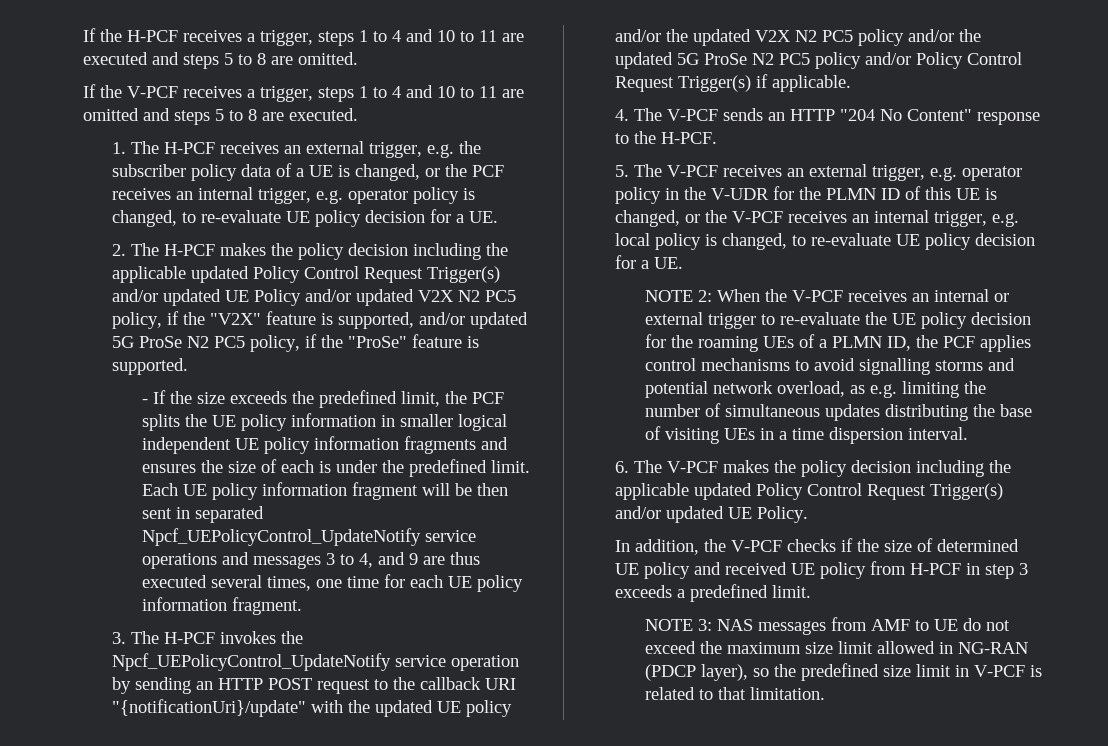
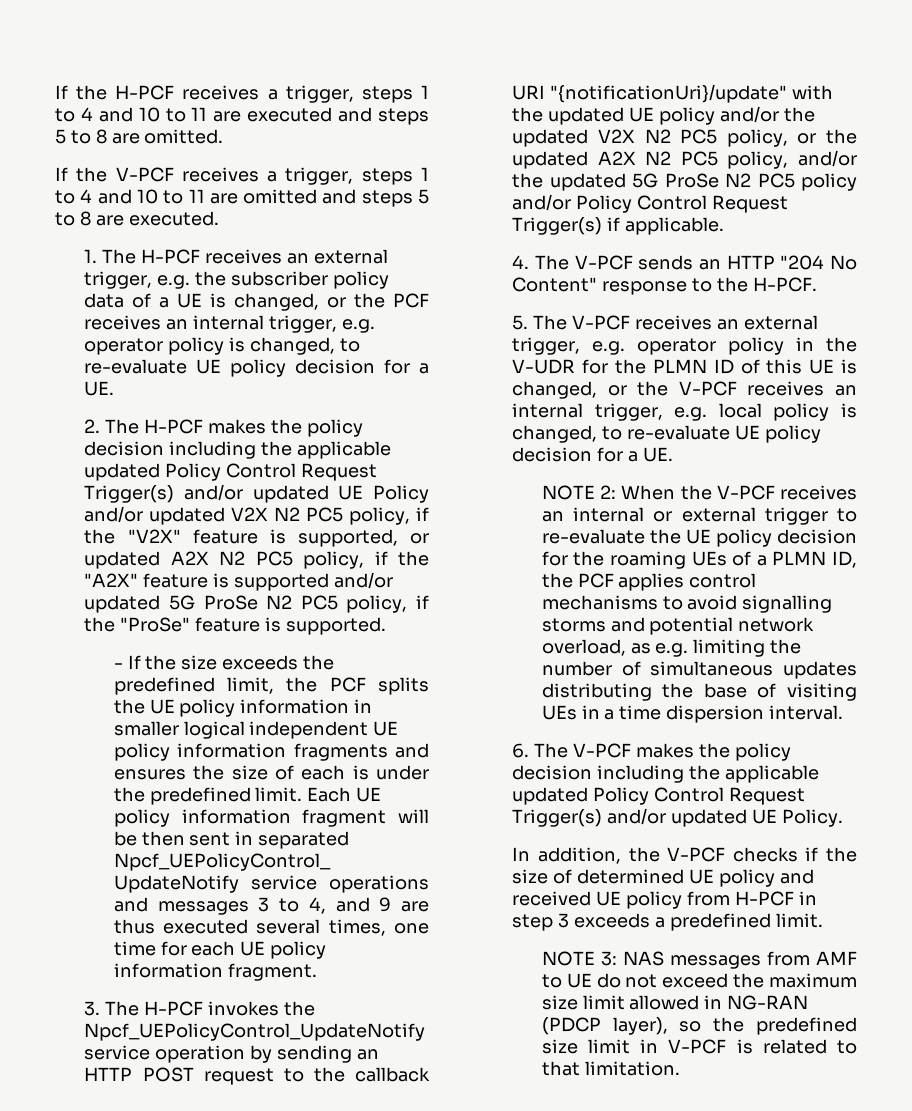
- 2. The H-PCF makes the policy decision including the applicable updated Policy Control Request Trigger(s) and/or updated UE Policy and/or updated V2X N2 PC5 policy, if the "V2X" feature is supported, and/or updated 5G ProSe N2 PC5 policy, if the "ProSe" feature is supported.
+ 2. The H-PCF makes the policy decision including the applicable updated Policy Control Request Trigger(s) and/or updated UE Policy and/or updated V2X N2 PC5 policy, if the "V2X" feature is supported, or updated A2X N2 PC5 policy, if the "A2X" feature is supported and/or updated 5G ProSe N2 PC5 policy, if the "ProSe" feature is supported.
- 3. The H-PCF invokes the Npcf_UEPolicyControl_UpdateNotify service operation by sending an HTTP POST request to the callback URI "{notificationUri}/update" with the updated UE policy and/or the updated V2X N2 PC5 policy and/or the updated 5G ProSe N2 PC5 policy and/or Policy Control Request Trigger(s) if applicable.
+ 3. The H-PCF invokes the Npcf_UEPolicyControl_UpdateNotify service operation by sending an HTTP POST request to the callback URI "{notificationUri}/update" with the updated UE policy and/or the updated V2X N2 PC5 policy, or the updated A2X N2 PC5 policy, and/or the updated 5G ProSe N2 PC5 policy and/or Policy Control Request Trigger(s) if applicable.

